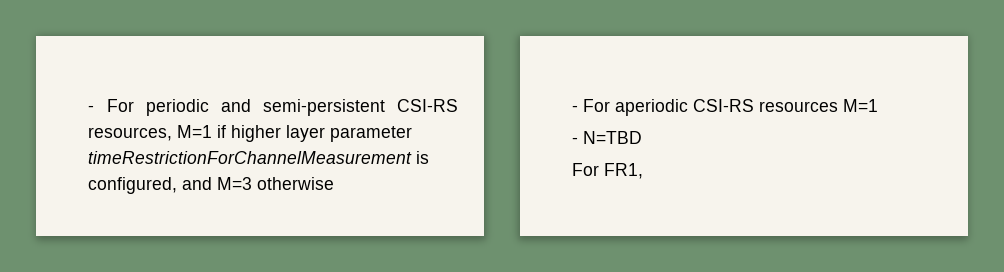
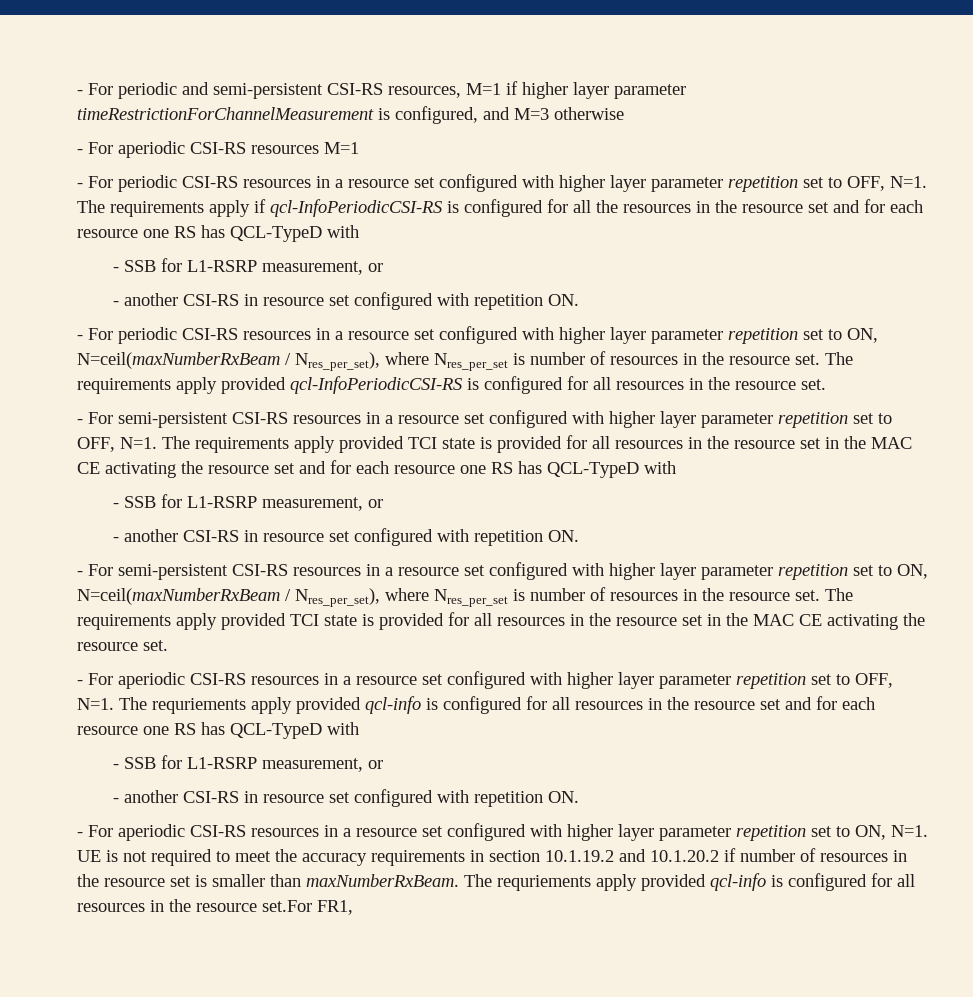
- - N=TBD
- For FR1,
+ - For periodic CSI-RS resources in a resource set configured with higher layer parameter repetition set to OFF, N=1. The requirements apply if qcl-InfoPeriodicCSI-RS is configured for all the resources in the resource set and for each resource one RS has QCL-TypeD with
+ - SSB for L1-RSRP measurement, or
+ - another CSI-RS in resource set configured with repetition ON.
+ - For periodic CSI-RS resources in a resource set configured with higher layer parameter repetition set to ON, N=ceil(maxNumberRxBeam / Nres_per_set), where Nres_per_set is number of resources in the resource set. The requirements apply provided qcl-InfoPeriodicCSI-RS is configured for all resources in the resource set.
+ - For semi-persistent CSI-RS resources in a resource set configured with higher layer parameter repetition set to OFF, N=1. The requirements apply provided TCI state is provided for all resources in the resource set in the MAC CE activating the resource set and for each resource one RS has QCL-TypeD with
+ - SSB for L1-RSRP measurement, or
+ - another CSI-RS in resource set configured with repetition ON.
+ - For semi-persistent CSI-RS resources in a resource set configured with higher layer parameter repetition set to ON, N=ceil(maxNumberRxBeam / Nres_per_set), where Nres_per_set is number of resources in the resource set. The requirements apply provided TCI state is provided for all resources in the resource set in the MAC CE activating the resource set.
+ - For aperiodic CSI-RS resources in a resource set configured with higher layer parameter repetition set to OFF, N=1. The requriements apply provided qcl-info is configured for all resources in the resource set and for each resource one RS has QCL-TypeD with
+ - SSB for L1-RSRP measurement, or
+ - another CSI-RS in resource set configured with repetition ON.
+ - For aperiodic CSI-RS resources in a resource set configured with higher layer parameter repetition set to ON, N=1. UE is not required to meet the accuracy requirements in section 10.1.19.2 and 10.1.20.2 if number of resources in the resource set is smaller than maxNumberRxBeam. The requriements apply provided qcl-info is configured for all resources in the resource set.For FR1,

